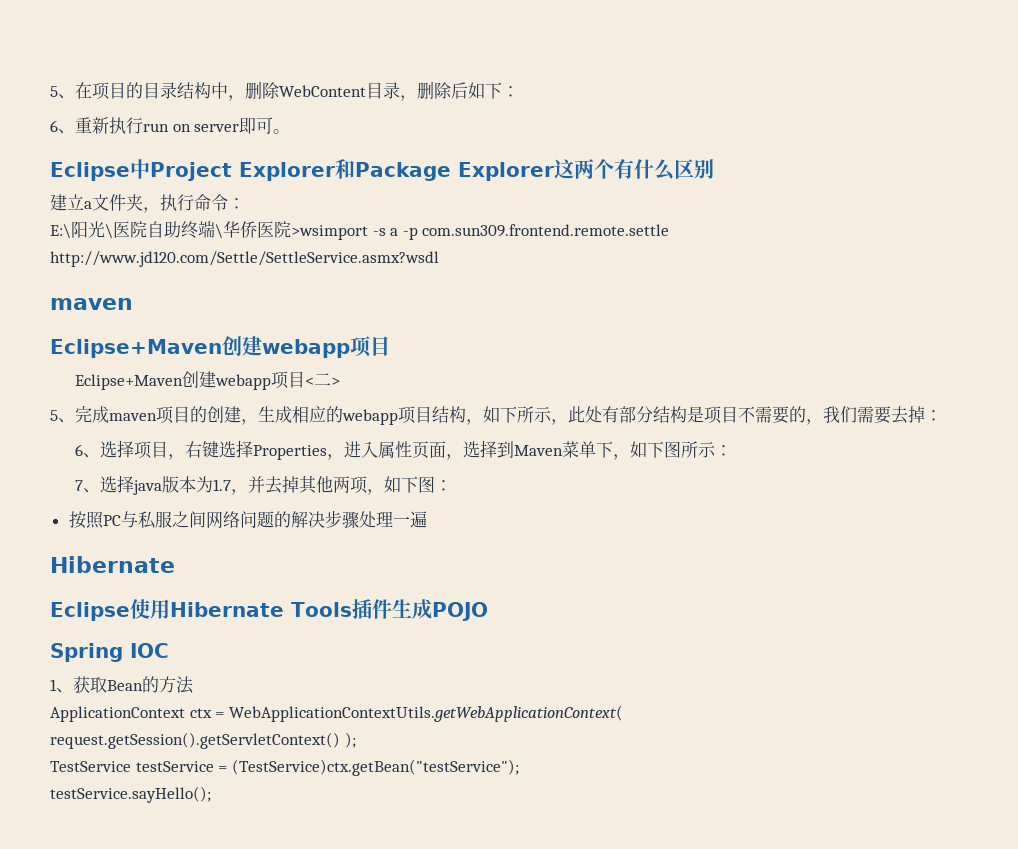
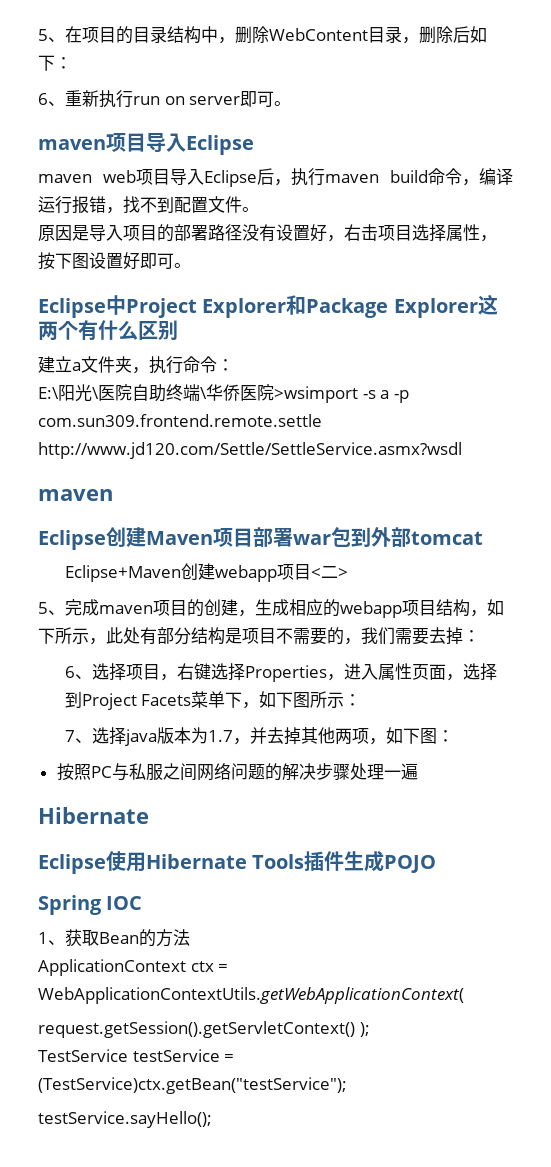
+ maven项目导入Eclipse
+ maven web项目导入Eclipse后，执行maven build命令，编译运行报错，找不到配置文件。
+ 原因是导入项目的部署路径没有设置好，右击项目选择属性，按下图设置好即可。
  E:\阳光\医院自助终端\华侨医院>wsimport -s a -p com.sun309.frontend.remote.settle http://www.jd120.com/Settle/SettleService.asmx?wsdl
  maven
- Eclipse+Maven创建webapp项目
+ Eclipse创建Maven项目部署war包到外部tomcat
- 6、选择项目，右键选择Properties，进入属性页面，选择到Maven菜单下，如下图所示：
+ 6、选择项目，右键选择Properties，进入属性页面，选择到Project Facets菜单下，如下图所示：

